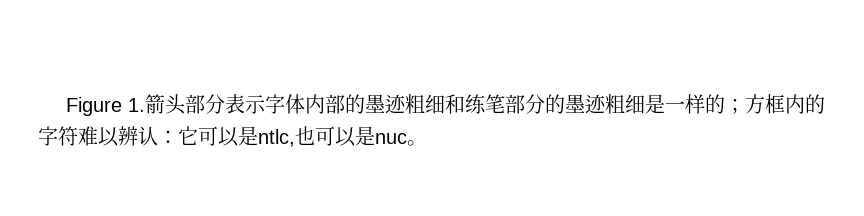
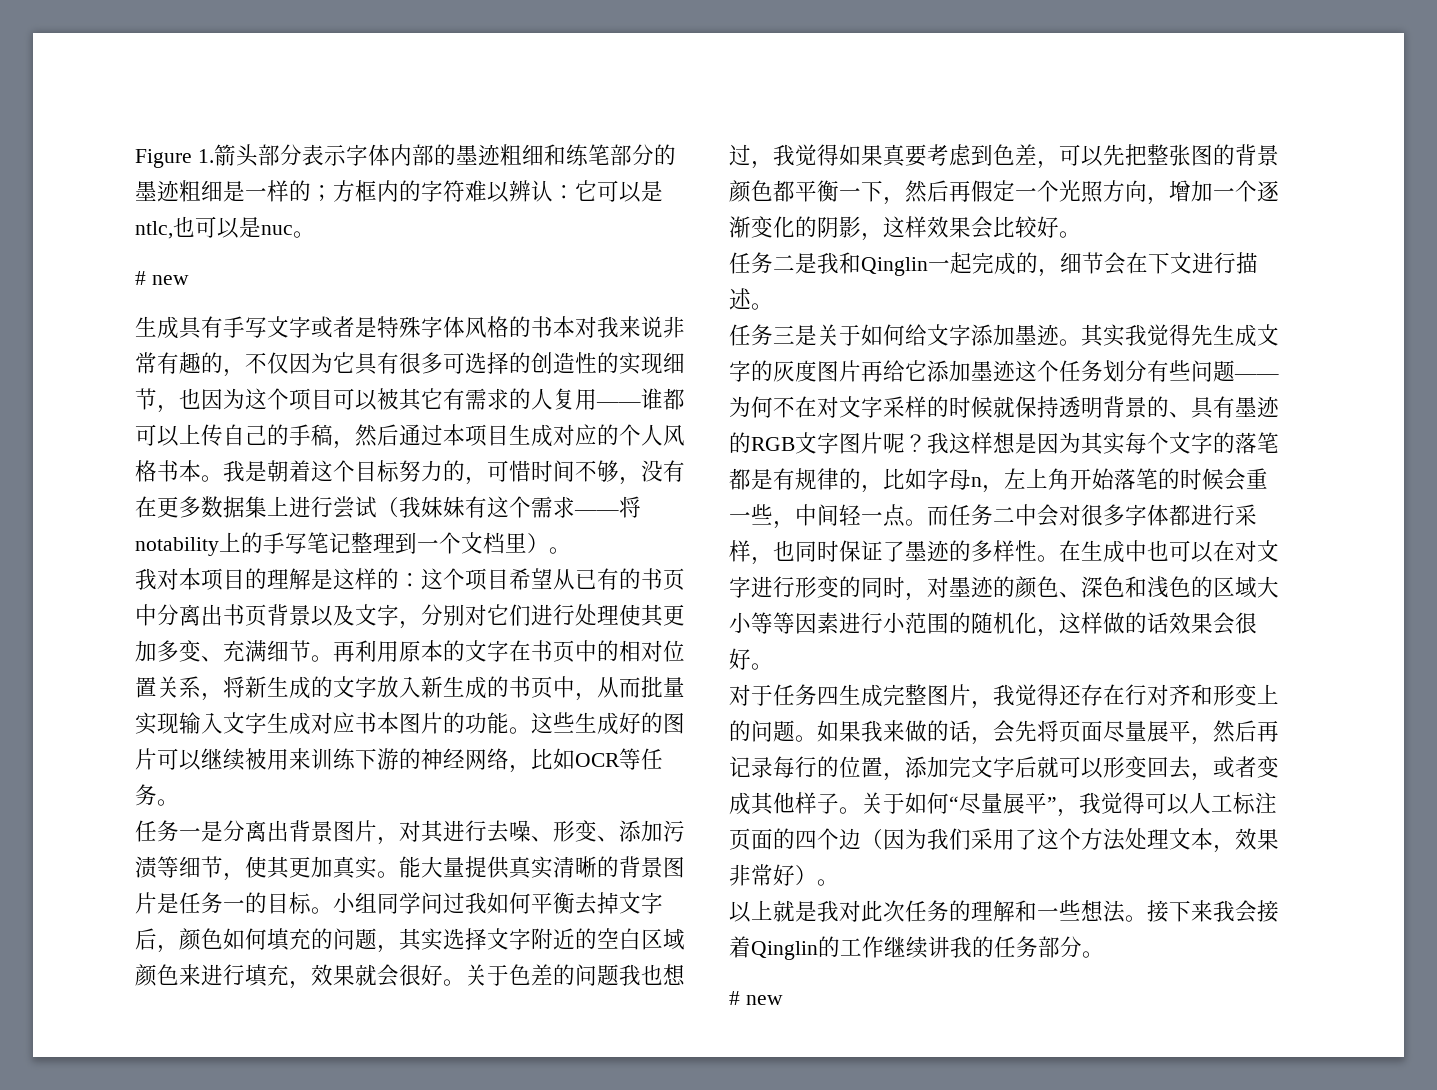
  Figure 1.箭头部分表示字体内部的墨迹粗细和练笔部分的墨迹粗细是一样的；方框内的字符难以辨认：它可以是ntlc,也可以是nuc。
+ # new
+ 生成具有手写文字或者是特殊字体风格的书本对我来说非常有趣的，不仅因为它具有很多可选择的创造性的实现细节，也因为这个项目可以被其它有需求的人复用——谁都可以上传自己的手稿，然后通过本项目生成对应的个人风格书本。我是朝着这个目标努力的，可惜时间不够，没有在更多数据集上进行尝试（我妹妹有这个需求——将notability上的手写笔记整理到一个文档里）。
+ 我对本项目的理解是这样的：这个项目希望从已有的书页中分离出书页背景以及文字，分别对它们进行处理使其更加多变、充满细节。再利用原本的文字在书页中的相对位置关系，将新生成的文字放入新生成的书页中，从而批量实现输入文字生成对应书本图片的功能。这些生成好的图片可以继续被用来训练下游的神经网络，比如OCR等任务。
+ 任务一是分离出背景图片，对其进行去噪、形变、添加污渍等细节，使其更加真实。能大量提供真实清晰的背景图片是任务一的目标。小组同学问过我如何平衡去掉文字后，颜色如何填充的问题，其实选择文字附近的空白区域颜色来进行填充，效果就会很好。关于色差的问题我也想过，我觉得如果真要考虑到色差，可以先把整张图的背景颜色都平衡一下，然后再假定一个光照方向，增加一个逐渐变化的阴影，这样效果会比较好。
+ 任务二是我和Qinglin一起完成的，细节会在下文进行描述。
+ 任务三是关于如何给文字添加墨迹。其实我觉得先生成文字的灰度图片再给它添加墨迹这个任务划分有些问题——为何不在对文字采样的时候就保持透明背景的、具有墨迹的RGB文字图片呢？我这样想是因为其实每个文字的落笔都是有规律的，比如字母n，左上角开始落笔的时候会重一些，中间轻一点。而任务二中会对很多字体都进行采样，也同时保证了墨迹的多样性。在生成中也可以在对文字进行形变的同时，对墨迹的颜色、深色和浅色的区域大小等等因素进行小范围的随机化，这样做的话效果会很好。
+ 对于任务四生成完整图片，我觉得还存在行对齐和形变上的问题。如果我来做的话，会先将页面尽量展平，然后再记录每行的位置，添加完文字后就可以形变回去，或者变成其他样子。关于如何“尽量展平”，我觉得可以人工标注页面的四个边（因为我们采用了这个方法处理文本，效果非常好）。
+ 以上就是我对此次任务的理解和一些想法。接下来我会接着Qinglin的工作继续讲我的任务部分。
+ # new

